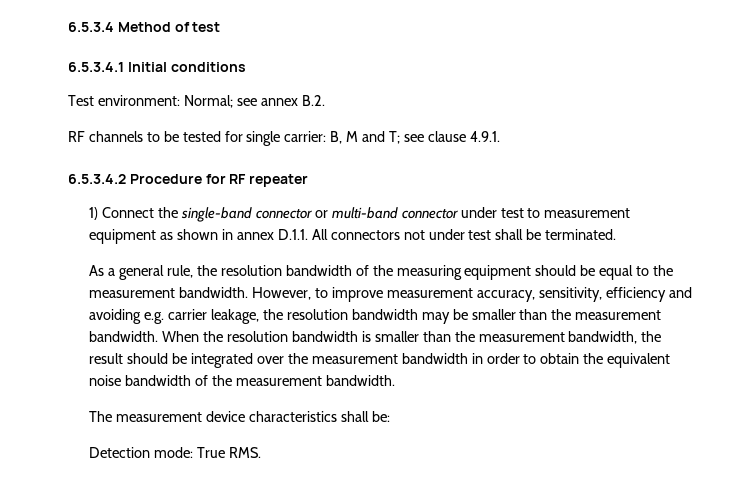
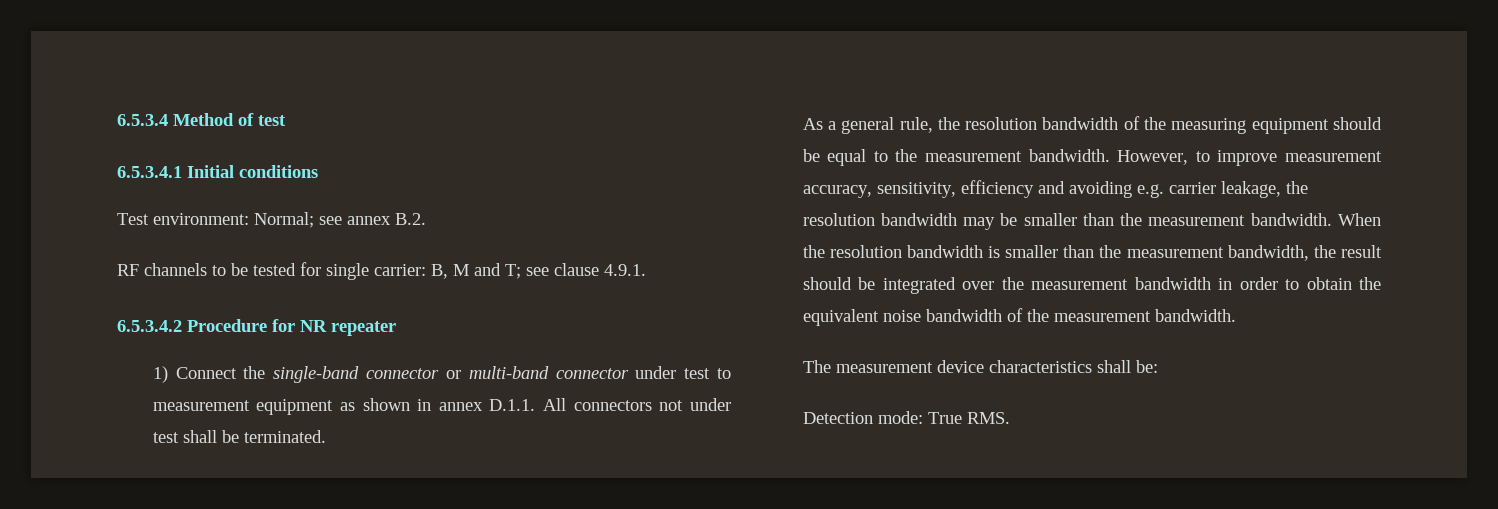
- 6.5.3.4.2 Procedure for RF repeater
+ 6.5.3.4.2 Procedure for NR repeater

